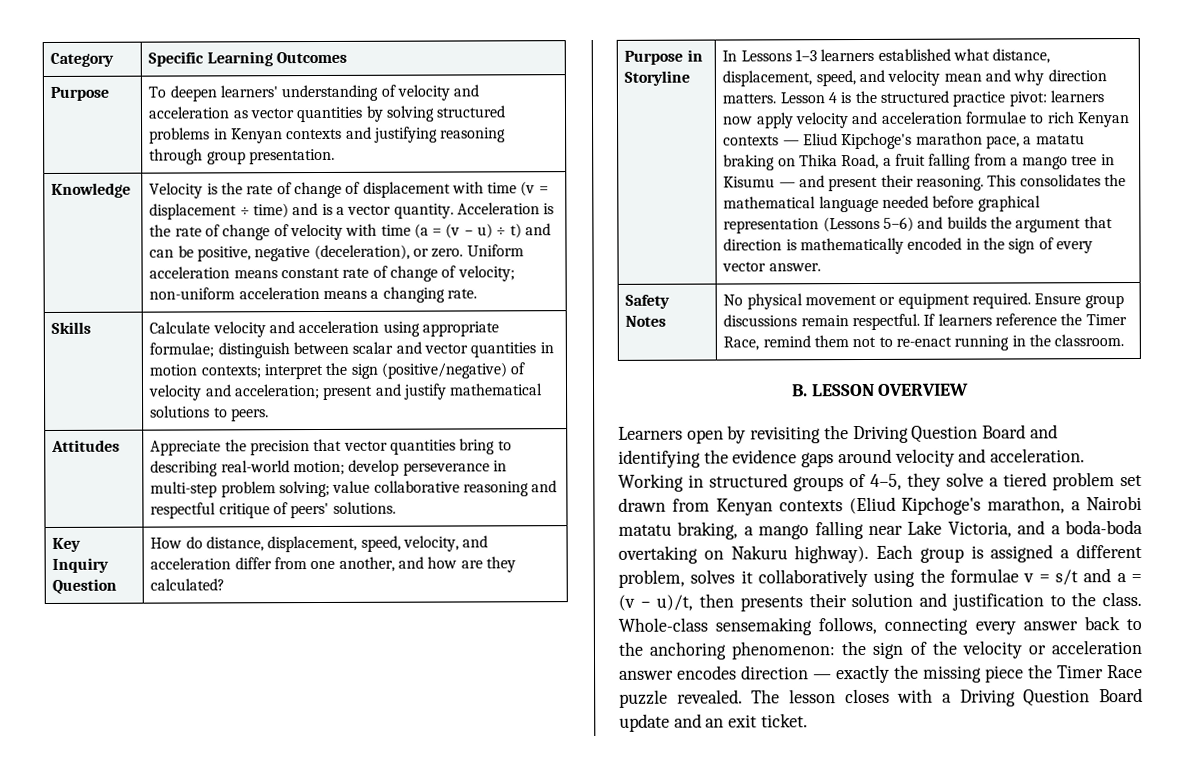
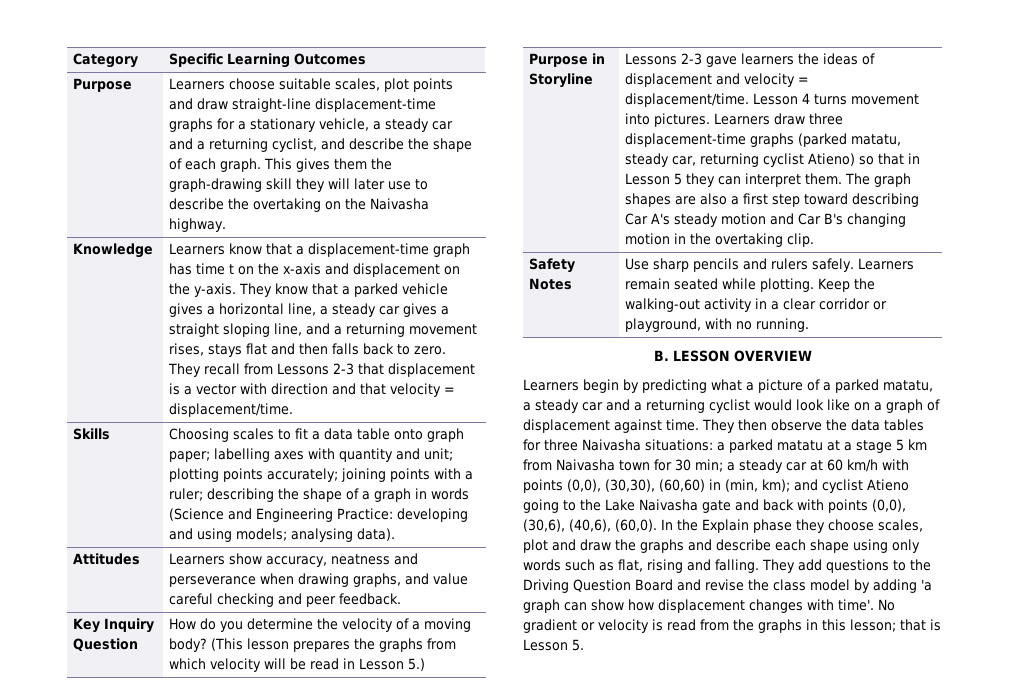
- To deepen learners' understanding of velocity and acceleration as vector quantities by solving structured problems in Kenyan contexts and justifying reasoning through group presentation.
- Knowledge | Velocity is the rate of change of displacement with time (v = displacement ÷ time) and is a vector quantity. Acceleration is the rate of change of velocity with time (a = (v − u) ÷ t) and can be positive, negative (deceleration), or zero. Uniform acceleration means constant rate of change of velocity; non-uniform acceleration means a changing rate.
- Skills | Calculate velocity and acceleration using appropriate formulae; distinguish between scalar and vector quantities in motion contexts; interpret the sign (positive/negative) of velocity and acceleration; present and justify mathematical solutions to peers.
- Attitudes | Appreciate the precision that vector quantities bring to describing real-world motion; develop perseverance in multi-step problem solving; value collaborative reasoning and respectful critique of peers' solutions.
+ Learners choose suitable scales, plot points and draw straight-line displacement-time graphs for a stationary vehicle, a steady car and a returning cyclist, and describe the shape of each graph. This gives them the graph-drawing skill they will later use to describe the overtaking on the Naivasha highway.
+ Knowledge | Learners know that a displacement-time graph has time t on the x-axis and displacement on the y-axis. They know that a parked vehicle gives a horizontal line, a steady car gives a straight sloping line, and a returning movement rises, stays flat and then falls back to zero. They recall from Lessons 2-3 that displacement is a vector with direction and that velocity = displacement/time.
+ Skills | Choosing scales to fit a data table onto graph paper; labelling axes with quantity and unit; plotting points accurately; joining points with a ruler; describing the shape of a graph in words (Science and Engineering Practice: developing and using models; analysing data).
+ Attitudes | Learners show accuracy, neatness and perseverance when drawing graphs, and value careful checking and peer feedback.
- Key Inquiry Question | How do distance, displacement, speed, velocity, and acceleration differ from one another, and how are they calculated?
- Purpose in Storyline | In Lessons 1–3 learners established what distance, displacement, speed, and velocity mean and why direction matters. Lesson 4 is the structured practice pivot: learners now apply velocity and acceleration formulae to rich Kenyan contexts — Eliud Kipchoge's marathon pace, a matatu braking on Thika Road, a fruit falling from a mango tree in Kisumu — and present their reasoning. This consolidates the mathematical language needed before graphical representation (Lessons 5–6) and builds the argument that direction is mathematically encoded in the sign of every vector answer.
- Safety Notes | No physical movement or equipment required. Ensure group discussions remain respectful. If learners reference the Timer Race, remind them not to re-enact running in the classroom.
+ Key Inquiry Question | How do you determine the velocity of a moving body? (This lesson prepares the graphs from which velocity will be read in Lesson 5.)
+ Purpose in Storyline | Lessons 2-3 gave learners the ideas of displacement and velocity = displacement/time. Lesson 4 turns movement into pictures. Learners draw three displacement-time graphs (parked matatu, steady car, returning cyclist Atieno) so that in Lesson 5 they can interpret them. The graph shapes are also a first step toward describing Car A's steady motion and Car B's changing motion in the overtaking clip.
+ Safety Notes | Use sharp pencils and rulers safely. Learners remain seated while plotting. Keep the walking-out activity in a clear corridor or playground, with no running.
  B. LESSON OVERVIEW
- Learners open by revisiting the Driving Question Board and identifying the evidence gaps around velocity and acceleration. Working in structured groups of 4–5, they solve a tiered problem set drawn from Kenyan contexts (Eliud Kipchoge's marathon, a Nairobi matatu braking, a mango falling near Lake Victoria, and a boda-boda overtaking on Nakuru highway). Each group is assigned a different problem, solves it collaboratively using the formulae v = s/t and a = (v − u)/t, then presents their solution and justification to the class. Whole-class sensemaking follows, connecting every answer back to the anchoring phenomenon: the sign of the velocity or acceleration answer encodes direction — exactly the missing piece the Timer Race puzzle revealed. The lesson closes with a Driving Question Board update and an exit ticket.
+ Learners begin by predicting what a picture of a parked matatu, a steady car and a returning cyclist would look like on a graph of displacement against time. They then observe the data tables for three Naivasha situations: a parked matatu at a stage 5 km from Naivasha town for 30 min; a steady car at 60 km/h with points (0,0), (30,30), (60,60) in (min, km); and cyclist Atieno going to the Lake Naivasha gate and back with points (0,0), (30,6), (40,6), (60,0). In the Explain phase they choose scales, plot and draw the graphs and describe each shape using only words such as flat, rising and falling. They add questions to the Driving Question Board and revise the class model by adding 'a graph can show how displacement changes with time'. No gradient or velocity is read from the graphs in this lesson; that is Lesson 5.

